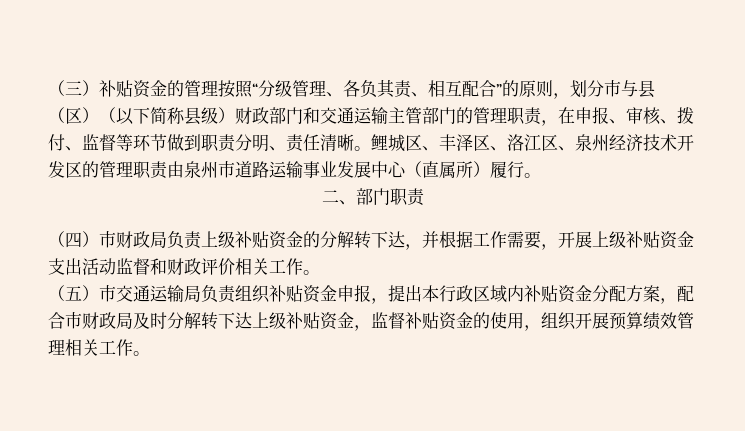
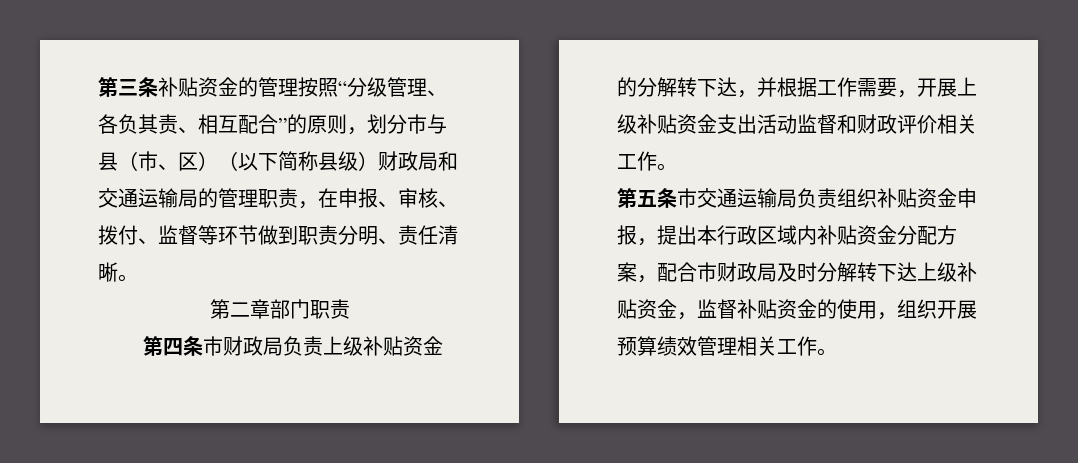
- （三）补贴资金的管理按照“分级管理、各负其责、相互配合”的原则，划分市与县（区）（以下简称县级）财政部门和交通运输主管部门的管理职责，在申报、审核、拨付、监督等环节做到职责分明、责任清晰。鲤城区、丰泽区、洛江区、泉州经济技术开发区的管理职责由泉州市道路运输事业发展中心（直属所）履行。
- 二、部门职责
+ 第三条补贴资金的管理按照“分级管理、各负其责、相互配合”的原则，划分市与县（市、区）（以下简称县级）财政局和交通运输局的管理职责，在申报、审核、拨付、监督等环节做到职责分明、责任清晰。
+ 第二章部门职责
- （四）市财政局负责上级补贴资金的分解转下达，并根据工作需要，开展上级补贴资金支出活动监督和财政评价相关工作。
+ 第四条市财政局负责上级补贴资金的分解转下达，并根据工作需要，开展上级补贴资金支出活动监督和财政评价相关工作。
- （五）市交通运输局负责组织补贴资金申报，提出本行政区域内补贴资金分配方案，配合市财政局及时分解转下达上级补贴资金，监督补贴资金的使用，组织开展预算绩效管理相关工作。
+ 第五条市交通运输局负责组织补贴资金申报，提出本行政区域内补贴资金分配方案，配合市财政局及时分解转下达上级补贴资金，监督补贴资金的使用，组织开展预算绩效管理相关工作。

